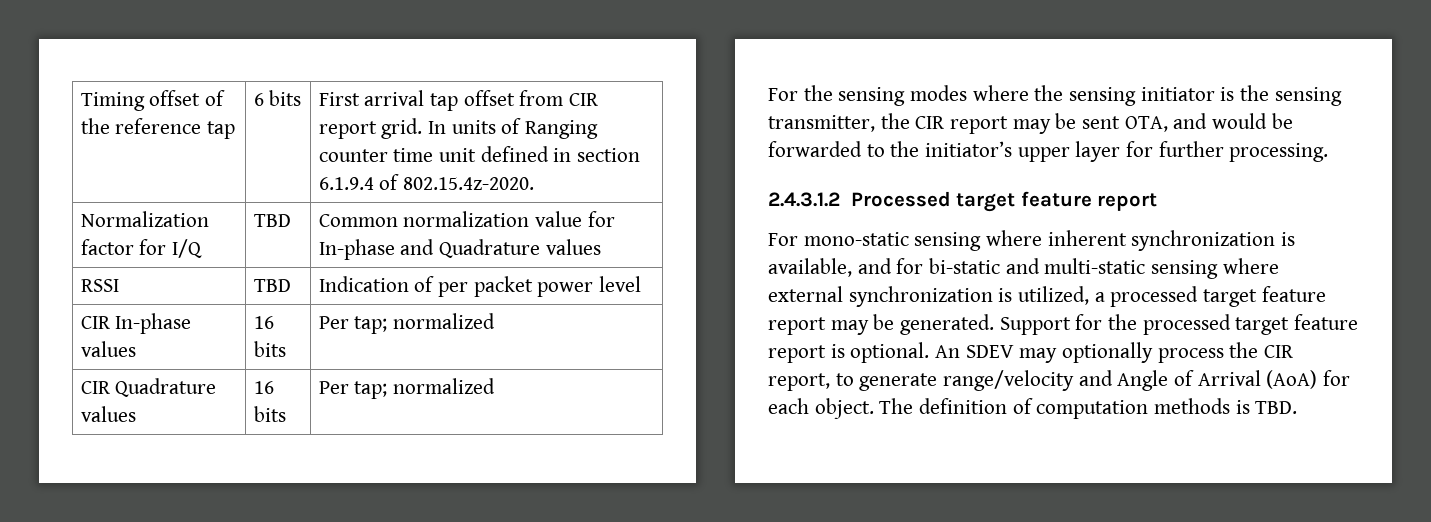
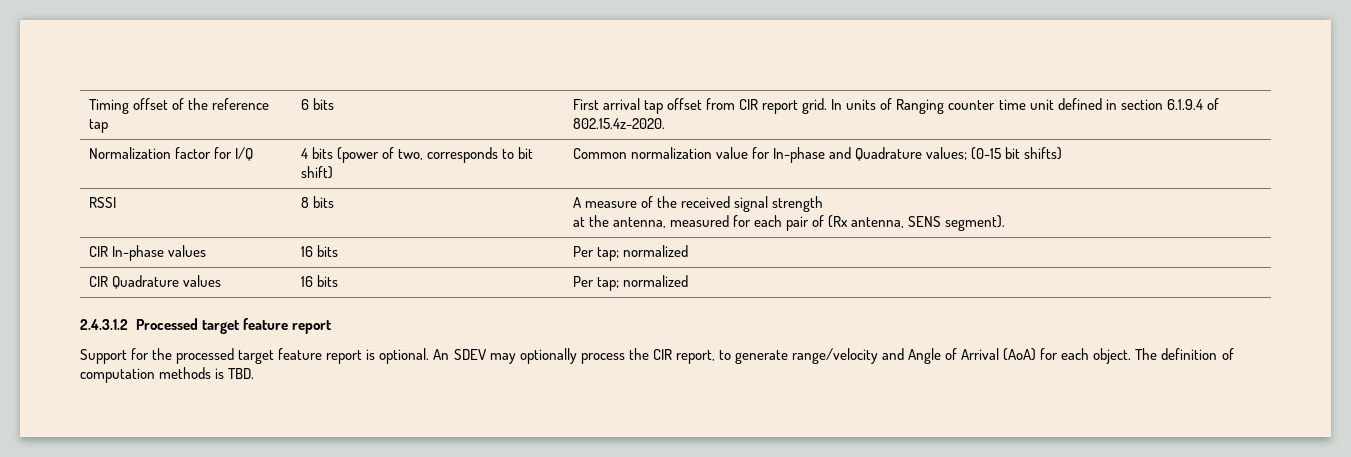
- Normalization factor for I/Q | TBD | Common normalization value for In-phase and Quadrature values
- RSSI | TBD | Indication of per packet power level
+ Normalization factor for I/Q | 4 bits (power of two, corresponds to bit shift) | Common normalization value for In-phase and Quadrature values; (0-15 bit shifts)
+ RSSI | 8 bits | A measure of the received signal strength
+ at the antenna, measured for each pair of (Rx antenna, SENS segment).
- For the sensing modes where the sensing initiator is the sensing transmitter, the CIR report may be sent OTA, and would be forwarded to the initiator’s upper layer for further processing.
- For mono-static sensing where inherent synchronization is available, and for bi-static and multi-static sensing where external synchronization is utilized, a processed target feature report may be generated.

